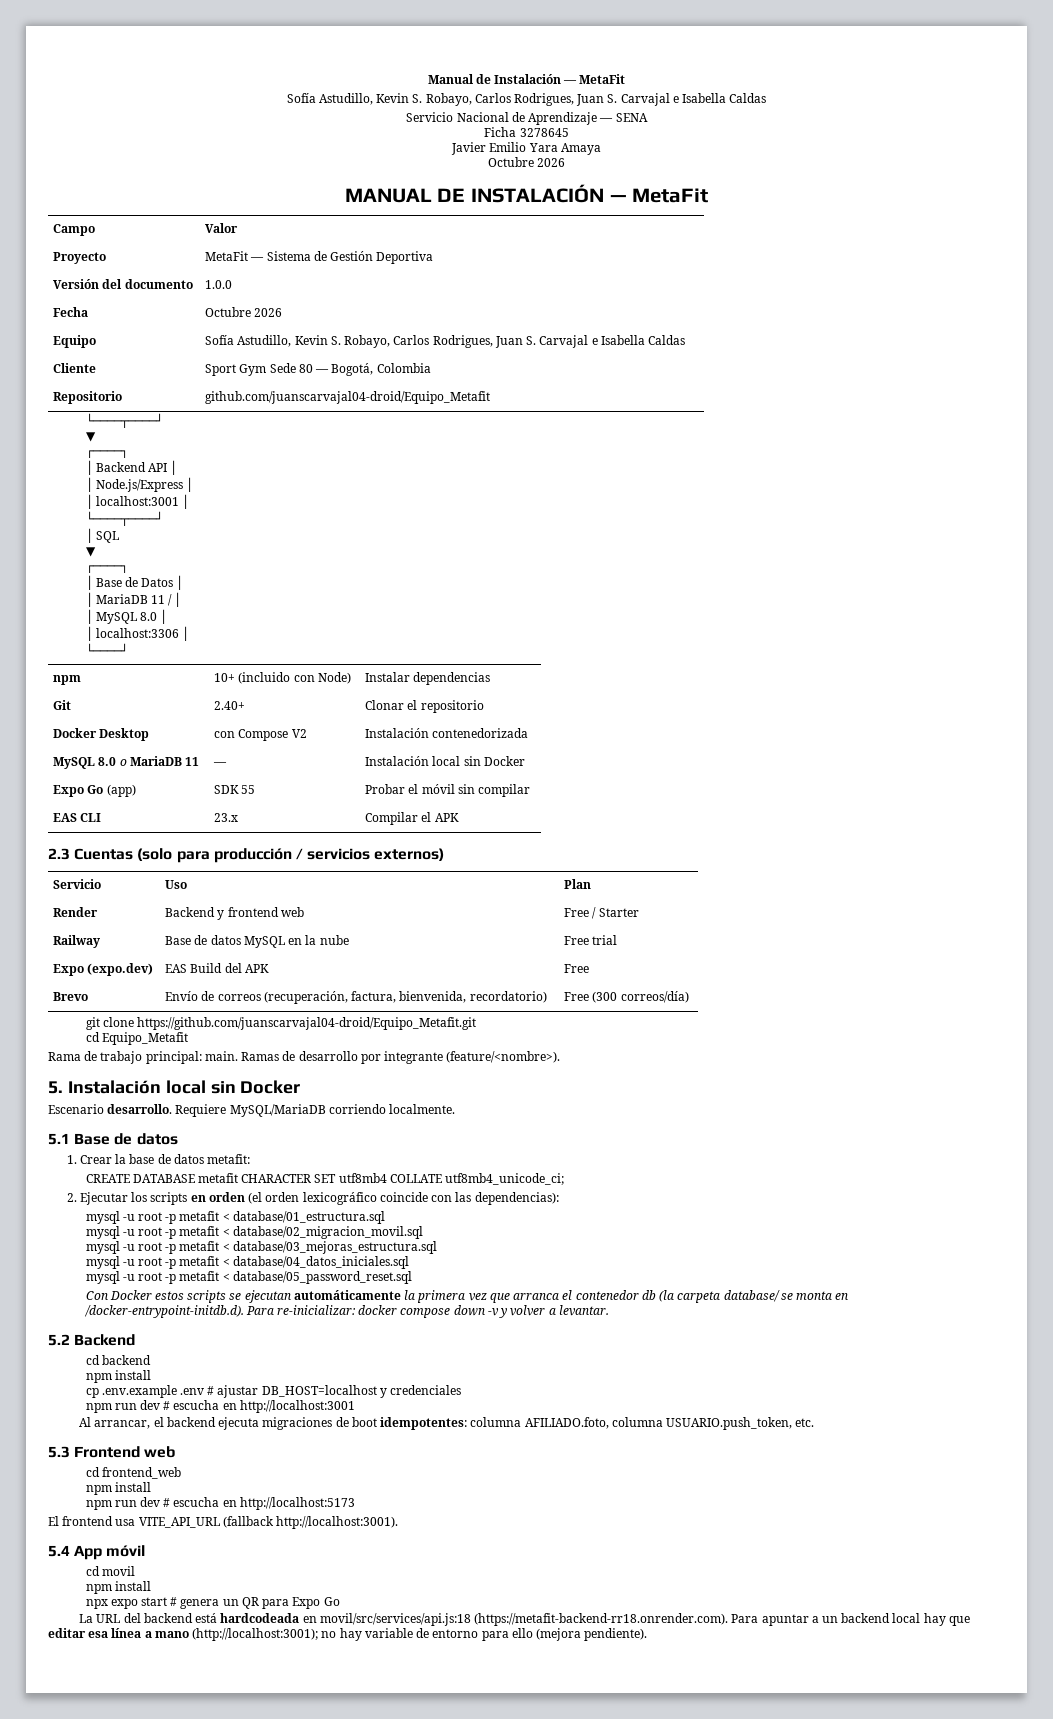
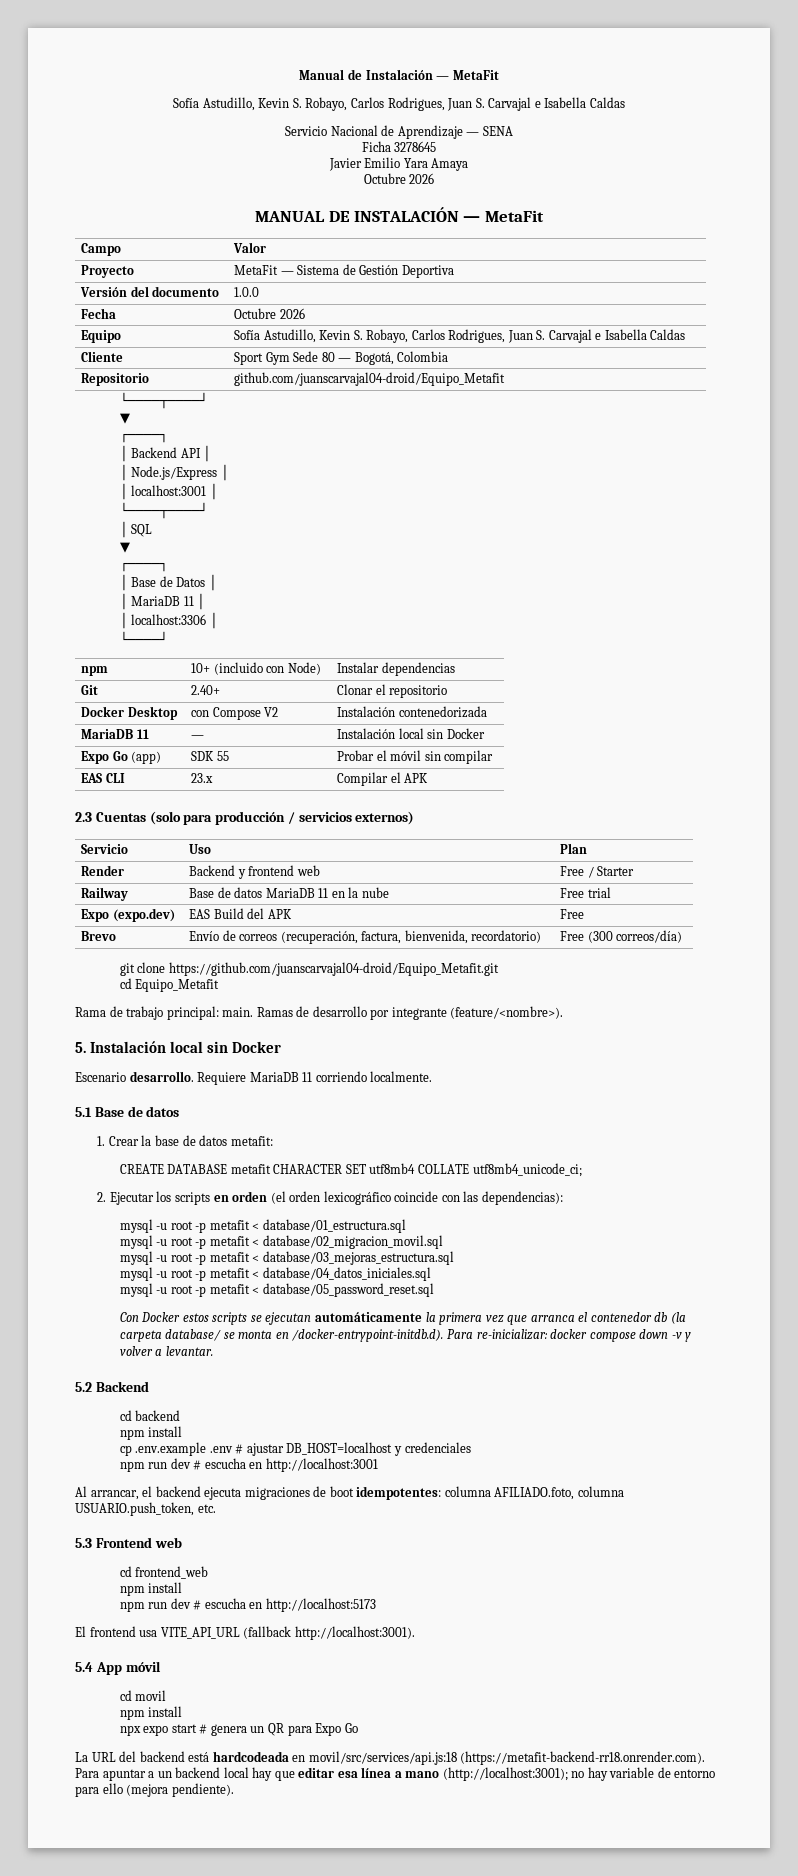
- │ MariaDB 11 / │
- │ MySQL 8.0 │
+ │ MariaDB 11 │
- MySQL 8.0 o MariaDB 11 | — | Instalación local sin Docker
+ MariaDB 11 | — | Instalación local sin Docker
- Railway | Base de datos MySQL en la nube | Free trial
+ Railway | Base de datos MariaDB 11 en la nube | Free trial
- Requiere MySQL/MariaDB corriendo localmente.
+ Requiere MariaDB 11 corriendo localmente.

